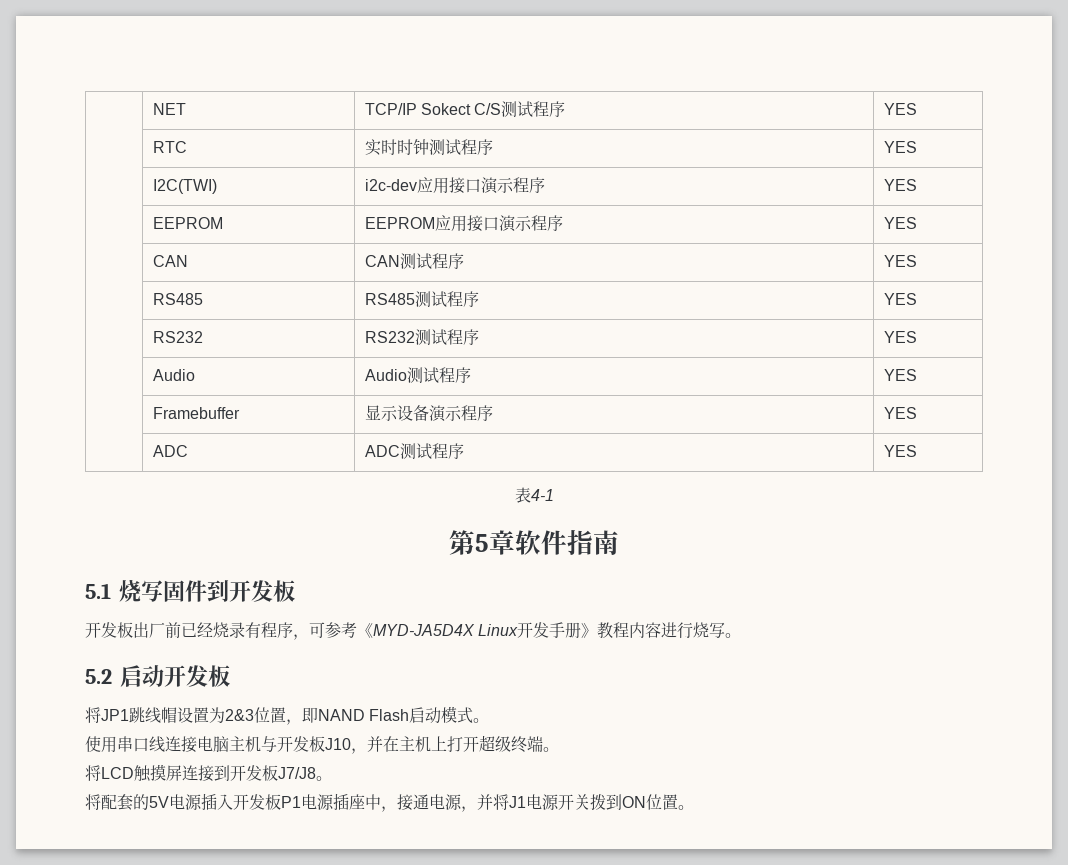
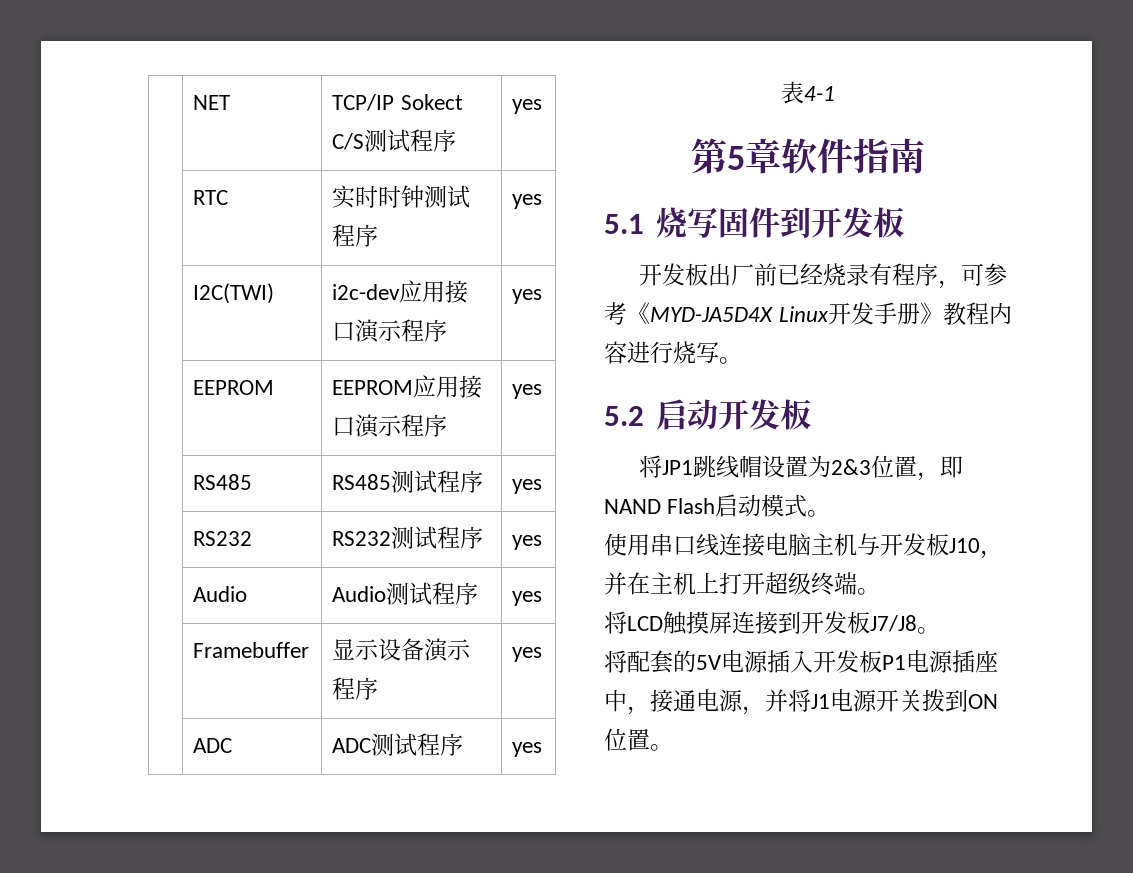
- | NET | TCP/IP Sokect C/S测试程序 | YES
+ | NET | TCP/IP Sokect C/S测试程序 | yes
- | RTC | 实时时钟测试程序 | YES
+ | RTC | 实时时钟测试程序 | yes
- | I2C(TWI) | i2c-dev应用接口演示程序 | YES
+ | I2C(TWI) | i2c-dev应用接口演示程序 | yes
- | EEPROM | EEPROM应用接口演示程序 | YES
- | CAN | CAN测试程序 | YES
+ | EEPROM | EEPROM应用接口演示程序 | yes
- | RS485 | RS485测试程序 | YES
+ | RS485 | RS485测试程序 | yes
- | RS232 | RS232测试程序 | YES
+ | RS232 | RS232测试程序 | yes
- | Audio | Audio测试程序 | YES
+ | Audio | Audio测试程序 | yes
- | Framebuffer | 显示设备演示程序 | YES
+ | Framebuffer | 显示设备演示程序 | yes
- | ADC | ADC测试程序 | YES
+ | ADC | ADC测试程序 | yes

